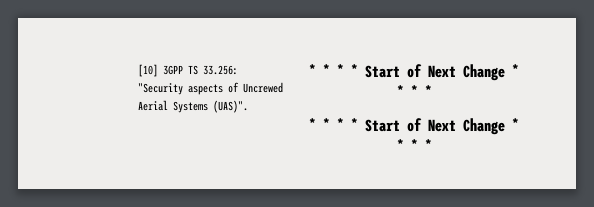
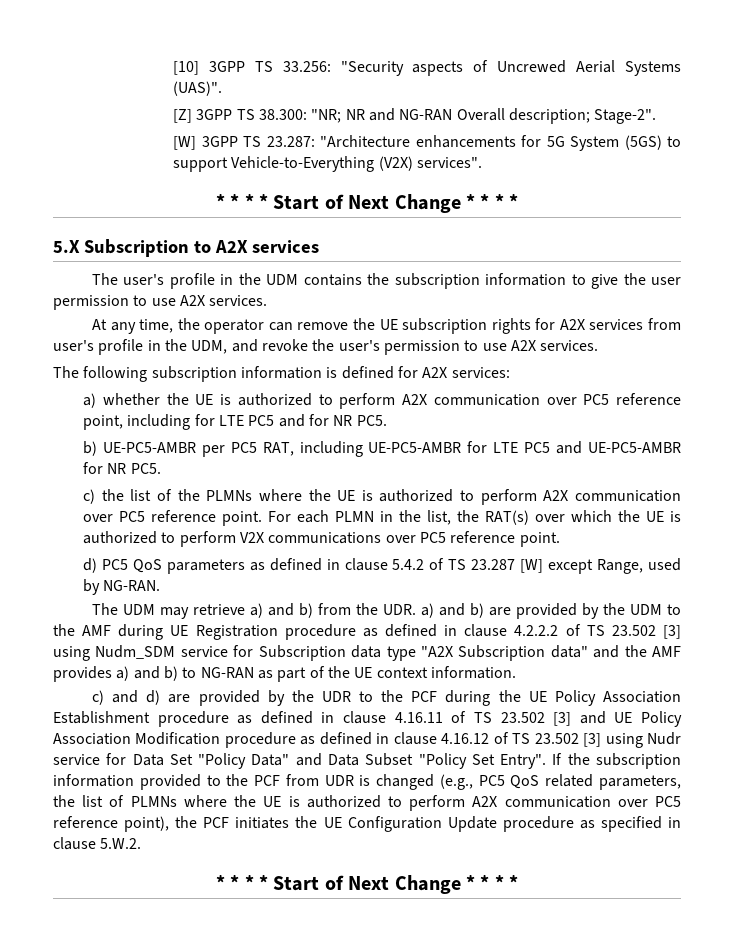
+ [Z] 3GPP TS 38.300: "NR; NR and NG-RAN Overall description; Stage-2".
+ [W] 3GPP TS 23.287: "Architecture enhancements for 5G System (5GS) to support Vehicle-to-Everything (V2X) services".
+ 5.X Subscription to A2X services
+ The user's profile in the UDM contains the subscription information to give the user permission to use A2X services.
+ At any time, the operator can remove the UE subscription rights for A2X services from user's profile in the UDM, and revoke the user's permission to use A2X services.
+ The following subscription information is defined for A2X services:
+ a) whether the UE is authorized to perform A2X communication over PC5 reference point, including for LTE PC5 and for NR PC5.
+ b) UE-PC5-AMBR per PC5 RAT, including UE-PC5-AMBR for LTE PC5 and UE-PC5-AMBR for NR PC5.
+ c) the list of the PLMNs where the UE is authorized to perform A2X communication over PC5 reference point. For each PLMN in the list, the RAT(s) over which the UE is authorized to perform V2X communications over PC5 reference point.
+ d) PC5 QoS parameters as defined in clause 5.4.2 of TS 23.287 [W] except Range, used by NG-RAN.
+ The UDM may retrieve a) and b) from the UDR. a) and b) are provided by the UDM to the AMF during UE Registration procedure as defined in clause 4.2.2.2 of TS 23.502 [3] using Nudm_SDM service for Subscription data type "A2X Subscription data" and the AMF provides a) and b) to NG-RAN as part of the UE context information.
+ c) and d) are provided by the UDR to the PCF during the UE Policy Association Establishment procedure as defined in clause 4.16.11 of TS 23.502 [3] and UE Policy Association Modification procedure as defined in clause 4.16.12 of TS 23.502 [3] using Nudr service for Data Set "Policy Data" and Data Subset "Policy Set Entry". If the subscription information provided to the PCF from UDR is changed (e.g., PC5 QoS related parameters, the list of PLMNs where the UE is authorized to perform A2X communication over PC5 reference point), the PCF initiates the UE Configuration Update procedure as specified in clause 5.W.2.

